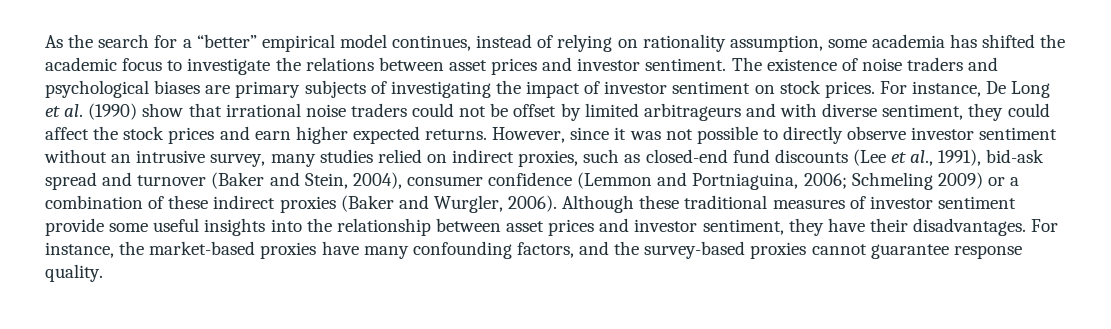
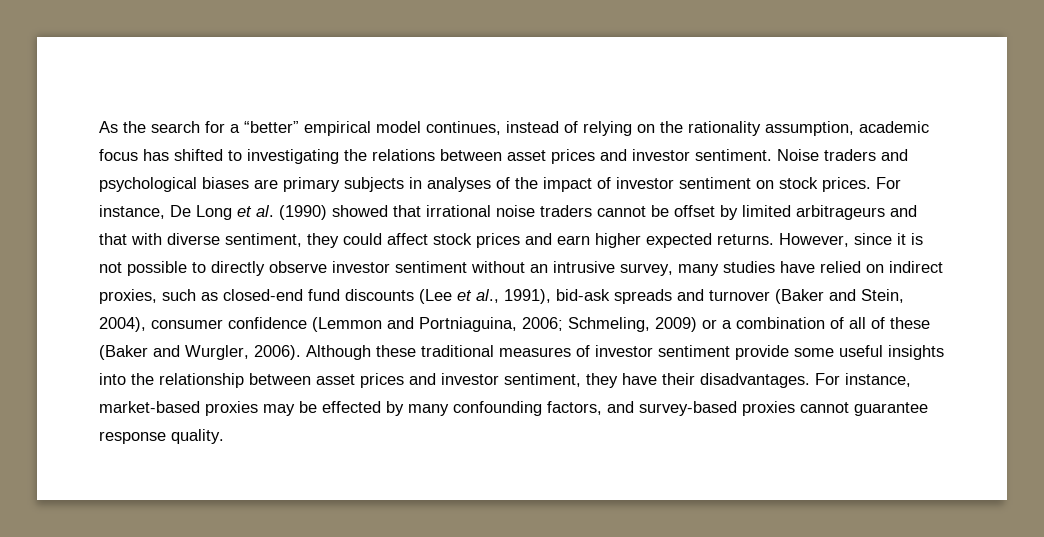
- As the search for a “better” empirical model continues, instead of relying on rationality assumption, some academia has shifted the academic focus to investigate the relations between asset prices and investor sentiment.
+ As the search for a “better” empirical model continues, instead of relying on the rationality assumption, academic focus has shifted to investigating the relations between asset prices and investor sentiment.
- The existence of noise traders and psychological biases are primary subjects of investigating the impact of investor sentiment on stock prices.
+ Noise traders and psychological biases are primary subjects in analyses of the impact of investor sentiment on stock prices.
- For instance, De Long et al. (1990) show that irrational noise traders could not be offset by limited arbitrageurs and with diverse sentiment, they could affect the stock prices and earn higher expected returns.
+ For instance, De Long et al. (1990) showed that irrational noise traders cannot be offset by limited arbitrageurs and that with diverse sentiment, they could affect stock prices and earn higher expected returns.
- However, since it was not possible to directly observe investor sentiment without an intrusive survey, many studies relied on indirect proxies, such as closed-end fund discounts (Lee et al., 1991), bid-ask spread and turnover (Baker and Stein, 2004), consumer confidence (Lemmon and Portniaguina, 2006; Schmeling 2009) or a combination of these indirect proxies (Baker and Wurgler, 2006).
+ However, since it is not possible to directly observe investor sentiment without an intrusive survey, many studies have relied on indirect proxies, such as closed-end fund discounts (Lee et al., 1991), bid-ask spreads and turnover (Baker and Stein, 2004), consumer confidence (Lemmon and Portniaguina, 2006; Schmeling, 2009) or a combination of all of these (Baker and Wurgler, 2006).
- For instance, the market-based proxies have many confounding factors, and the survey-based proxies cannot guarantee response quality.
+ For instance, market-based proxies may be effected by many confounding factors, and survey-based proxies cannot guarantee response quality.

